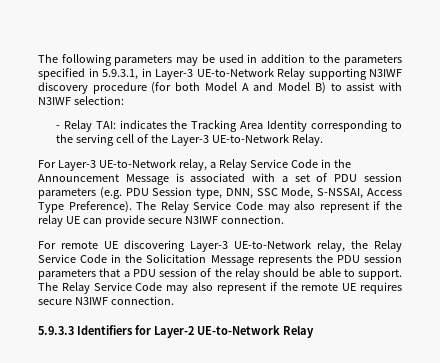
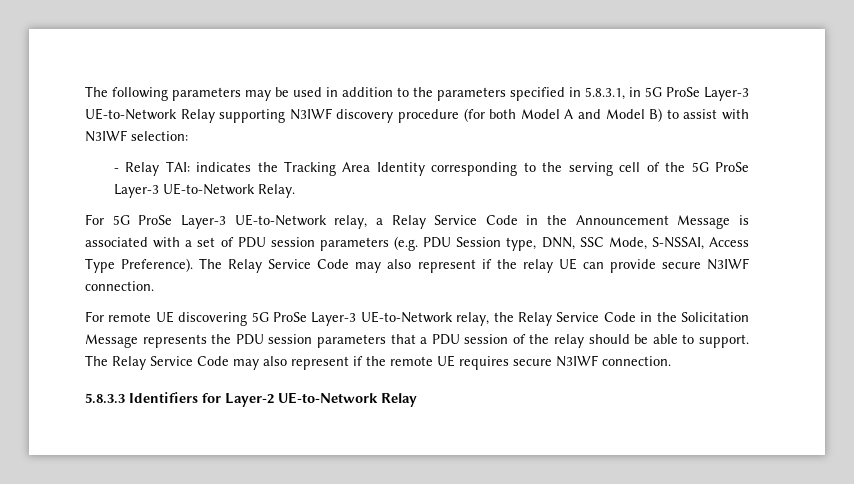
- The following parameters may be used in addition to the parameters specified in 5.9.3.1, in Layer-3 UE-to-Network Relay supporting N3IWF discovery procedure (for both Model A and Model B) to assist with N3IWF selection:
+ The following parameters may be used in addition to the parameters specified in 5.8.3.1, in 5G ProSe Layer-3 UE-to-Network Relay supporting N3IWF discovery procedure (for both Model A and Model B) to assist with N3IWF selection:
- - Relay TAI: indicates the Tracking Area Identity corresponding to the serving cell of the Layer-3 UE-to-Network Relay.
+ - Relay TAI: indicates the Tracking Area Identity corresponding to the serving cell of the 5G ProSe Layer-3 UE-to-Network Relay.
- For Layer-3 UE-to-Network relay, a Relay Service Code in the Announcement Message is associated with a set of PDU session parameters (e.g. PDU Session type, DNN, SSC Mode, S-NSSAI, Access Type Preference).
+ For 5G ProSe Layer-3 UE-to-Network relay, a Relay Service Code in the Announcement Message is associated with a set of PDU session parameters (e.g. PDU Session type, DNN, SSC Mode, S-NSSAI, Access Type Preference).
- For remote UE discovering Layer-3 UE-to-Network relay, the Relay Service Code in the Solicitation Message represents the PDU session parameters that a PDU session of the relay should be able to support.
+ For remote UE discovering 5G ProSe Layer-3 UE-to-Network relay, the Relay Service Code in the Solicitation Message represents the PDU session parameters that a PDU session of the relay should be able to support.
- 5.9.3.3 Identifiers for Layer-2 UE-to-Network Relay
+ 5.8.3.3 Identifiers for Layer-2 UE-to-Network Relay

